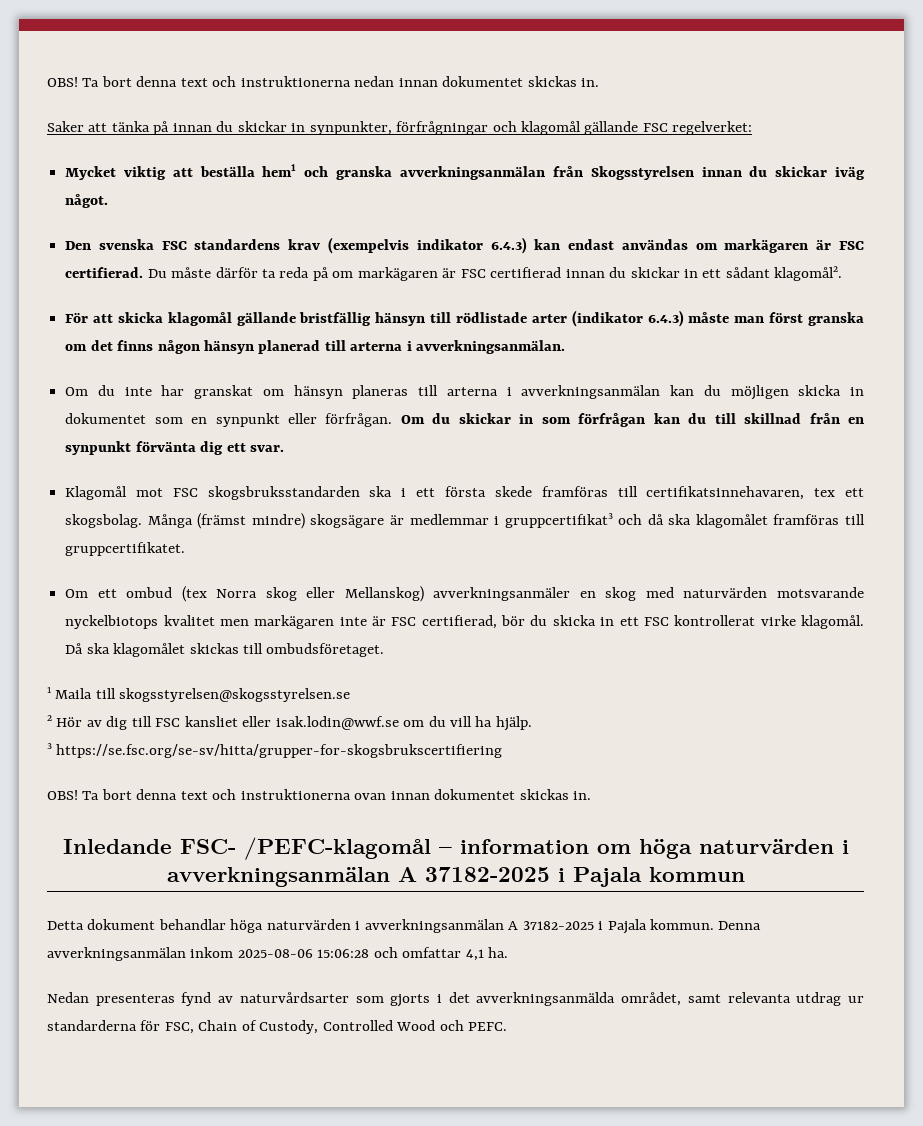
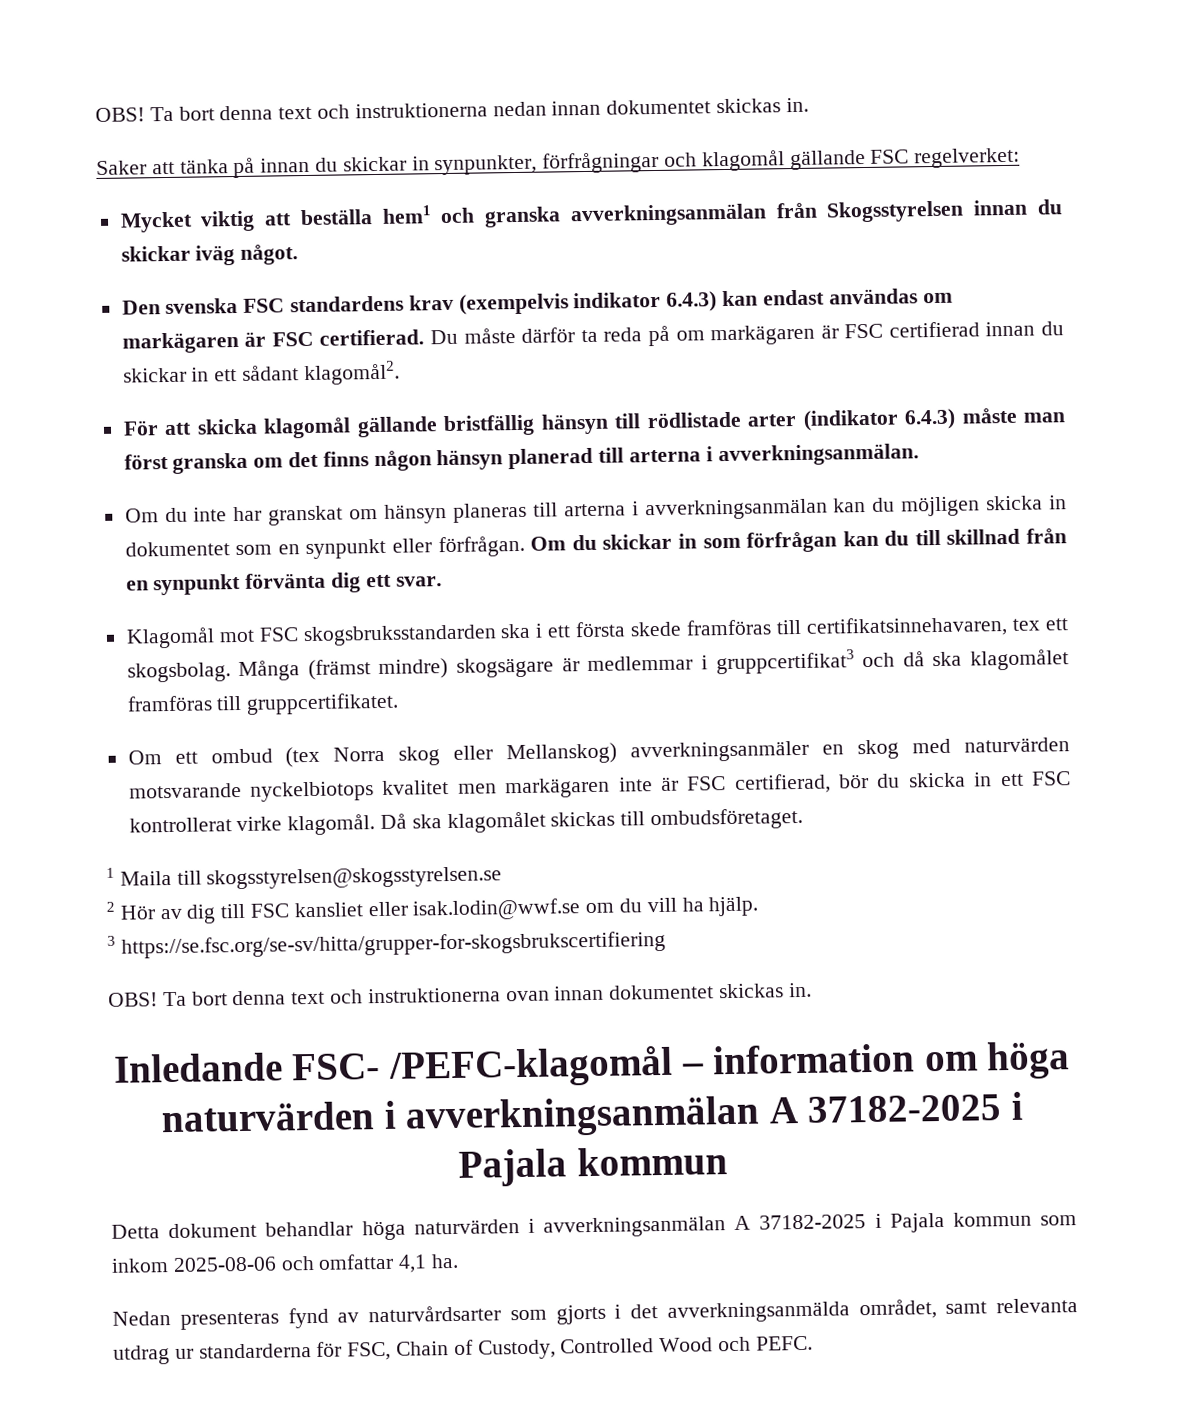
- Detta dokument behandlar höga naturvärden i avverkningsanmälan A 37182-2025 i Pajala kommun. Denna avverkningsanmälan inkom 2025-08-06 15:06:28 och omfattar 4,1 ha.
+ Detta dokument behandlar höga naturvärden i avverkningsanmälan A 37182-2025 i Pajala kommun som inkom 2025-08-06 och omfattar 4,1 ha.

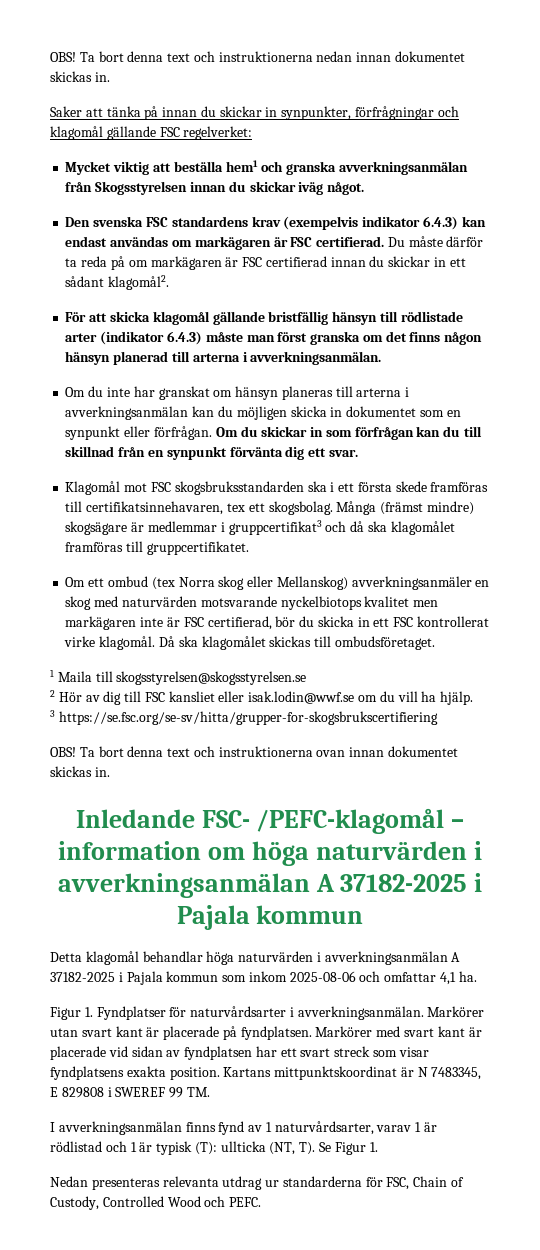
- Detta dokument behandlar höga naturvärden i avverkningsanmälan A 37182-2025 i Pajala kommun som inkom 2025-08-06 och omfattar 4,1 ha.
+ Detta klagomål behandlar höga naturvärden i avverkningsanmälan A 37182-2025 i Pajala kommun som inkom 2025-08-06 och omfattar 4,1 ha.
- Nedan presenteras fynd av naturvårdsarter som gjorts i det avverkningsanmälda området, samt relevanta utdrag ur standarderna för FSC, Chain of Custody, Controlled Wood och PEFC.
+ Figur 1. Fyndplatser för naturvårdsarter i avverkningsanmälan. Markörer utan svart kant är placerade på fyndplatsen. Markörer med svart kant är placerade vid sidan av fyndplatsen har ett svart streck som visar fyndplatsens exakta position. Kartans mittpunktskoordinat är N 7483345, E 829808 i SWEREF 99 TM.
+ I avverkningsanmälan finns fynd av 1 naturvårdsarter, varav 1 är rödlistad och 1 är typisk (T): ullticka (NT, T). Se Figur 1.
+ Nedan presenteras relevanta utdrag ur standarderna för FSC, Chain of Custody, Controlled Wood och PEFC.

